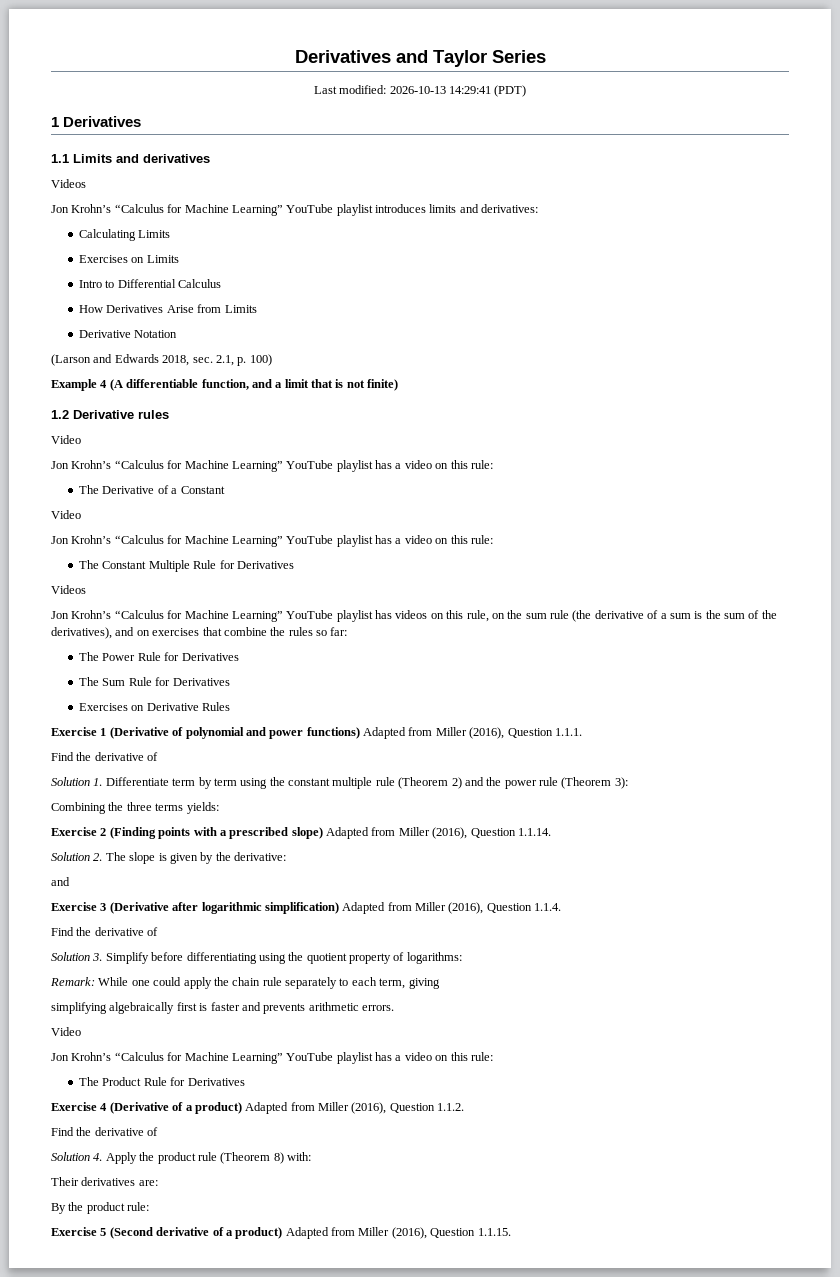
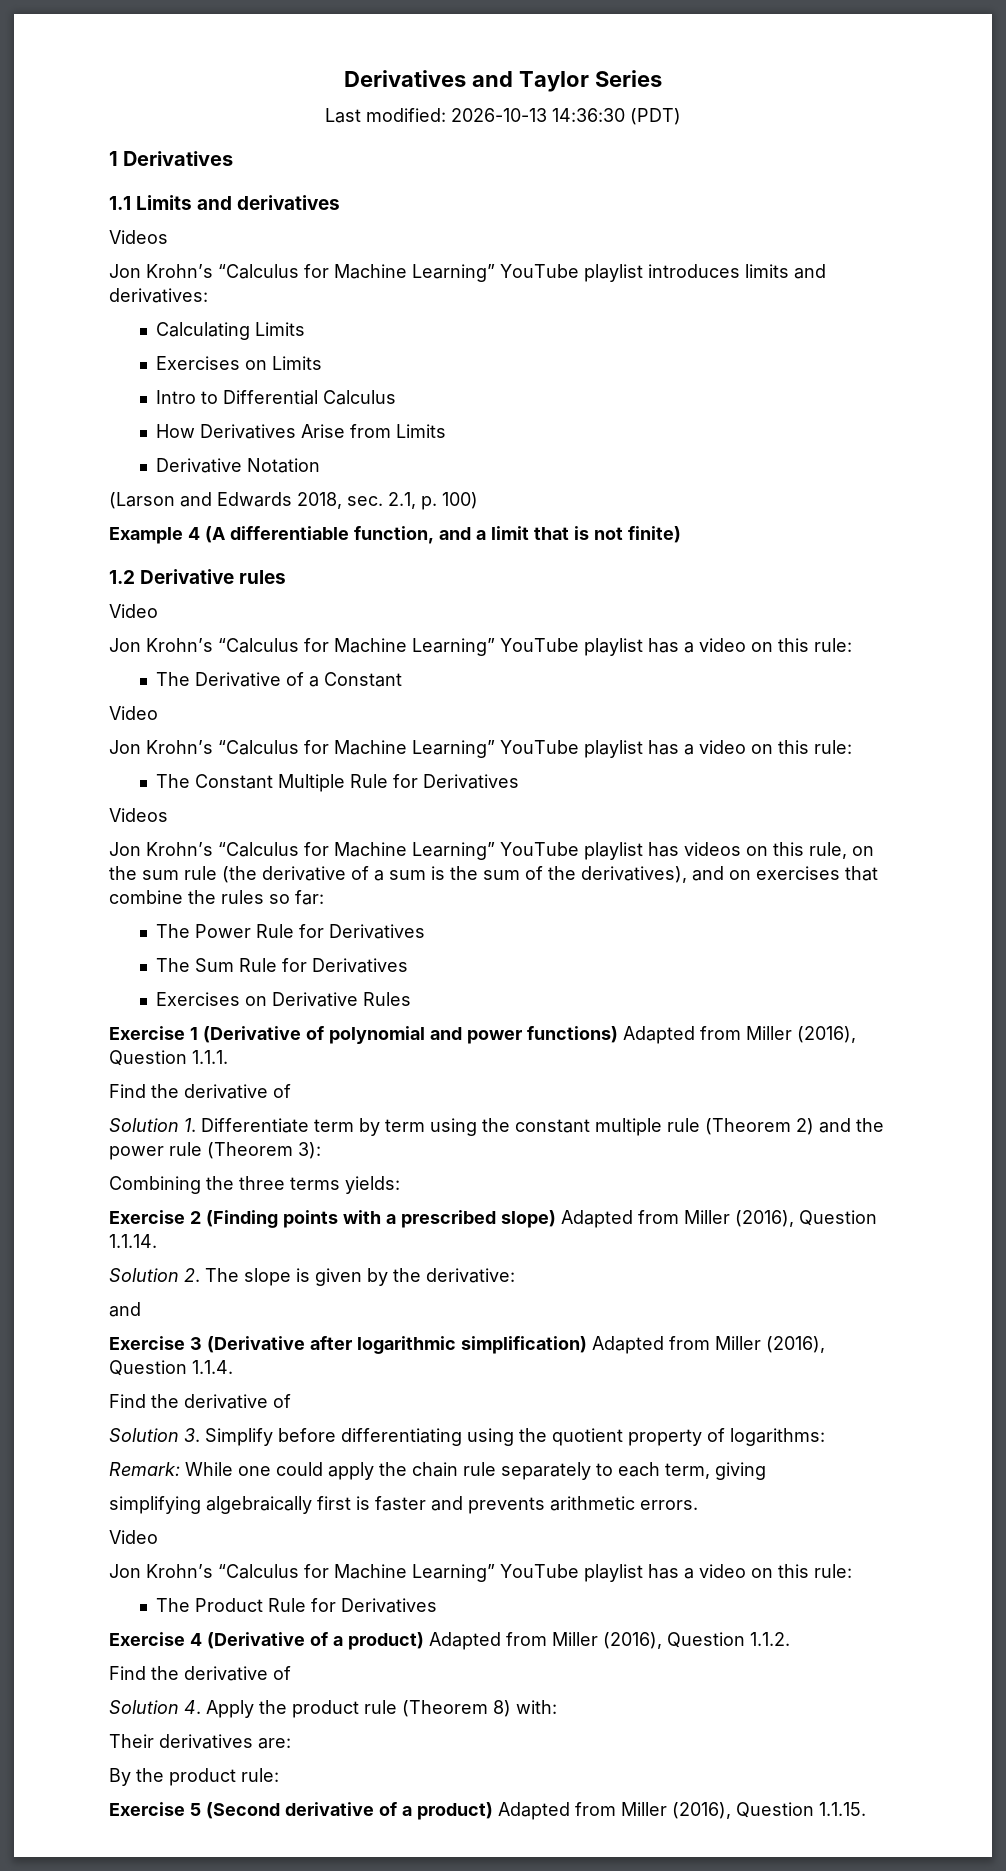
- Last modified: 2026-10-13 14:29:41 (PDT)
+ Last modified: 2026-10-13 14:36:30 (PDT)

